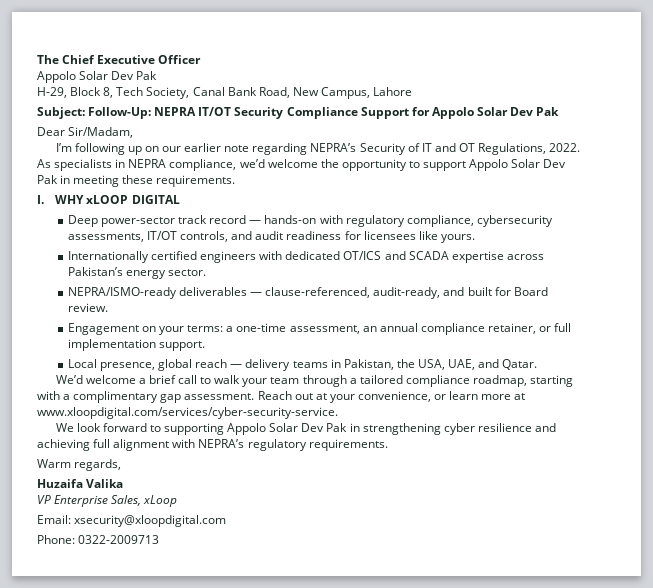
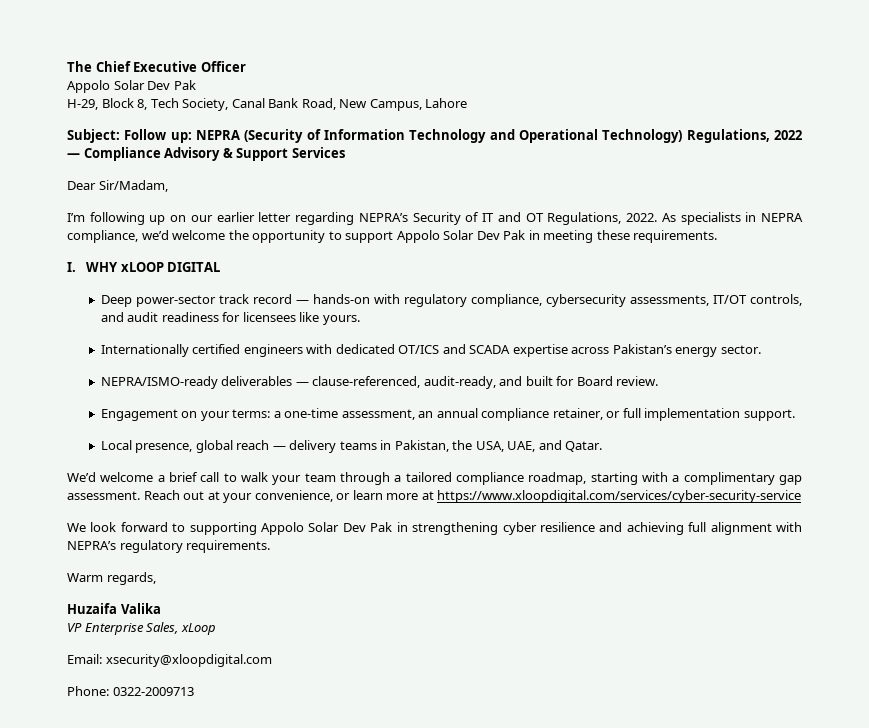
- Subject: Follow-Up: NEPRA IT/OT Security Compliance Support for Appolo Solar Dev Pak
+ Subject: Follow up: NEPRA (Security of Information Technology and Operational Technology) Regulations, 2022 — Compliance Advisory & Support Services
- I’m following up on our earlier note regarding NEPRA’s Security of IT and OT Regulations, 2022.
+ I’m following up on our earlier letter regarding NEPRA’s Security of IT and OT Regulations, 2022.
- Reach out at your convenience, or learn more at www.xloopdigital.com/services/cyber-security-service.
+ Reach out at your convenience, or learn more at https://www.xloopdigital.com/services/cyber-security-service

